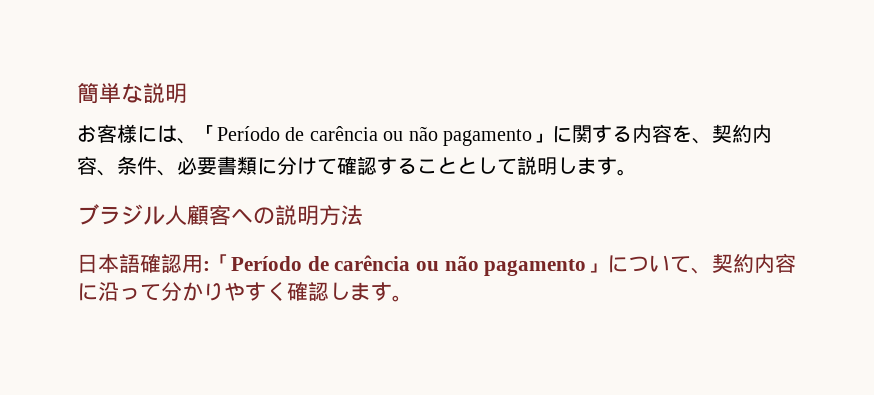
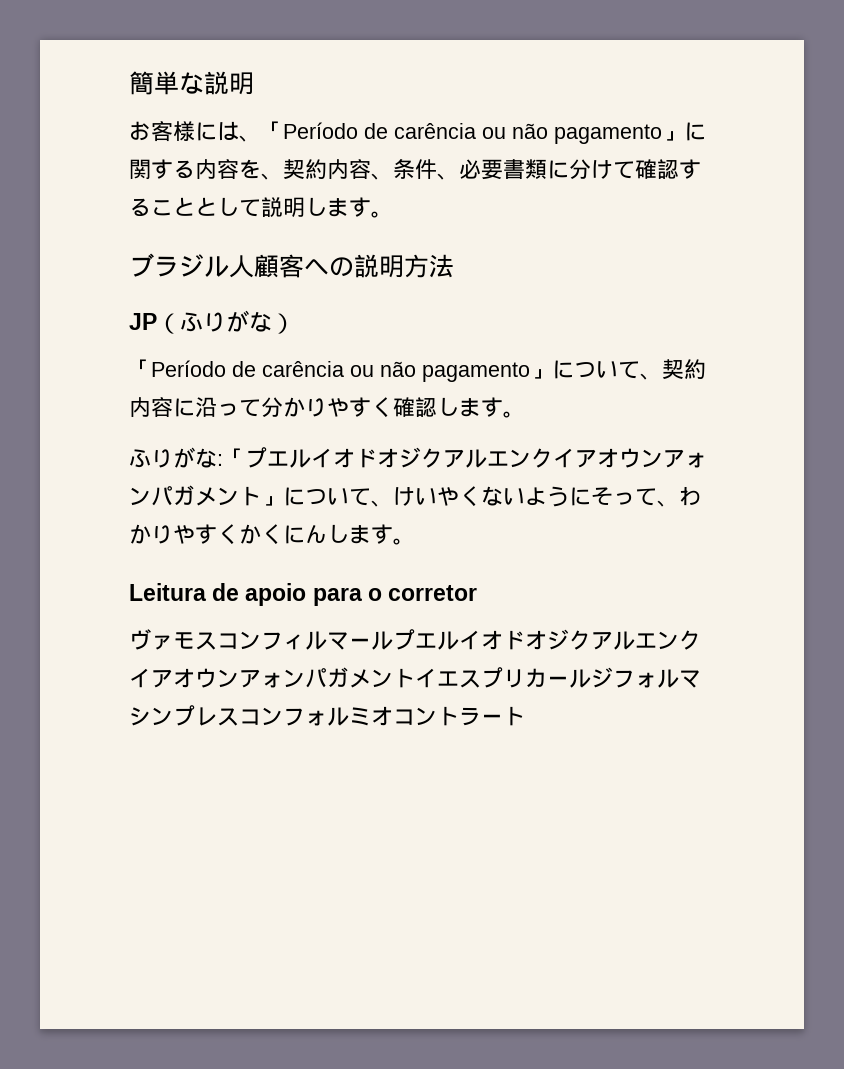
- 日本語確認用:「Período de carência ou não pagamento」について、契約内容に沿って分かりやすく確認します。
+ JP（ふりがな）
+ 「Período de carência ou não pagamento」について、契約内容に沿って分かりやすく確認します。
+ ふりがな:「プエルイオドオジクアルエンクイアオウンアォンパガメント」について、けいやくないようにそって、わかりやすくかくにんします。
+ Leitura de apoio para o corretor
+ ヴァモスコンフィルマールプエルイオドオジクアルエンクイアオウンアォンパガメントイエスプリカールジフォルマシンプレスコンフォルミオコントラート

